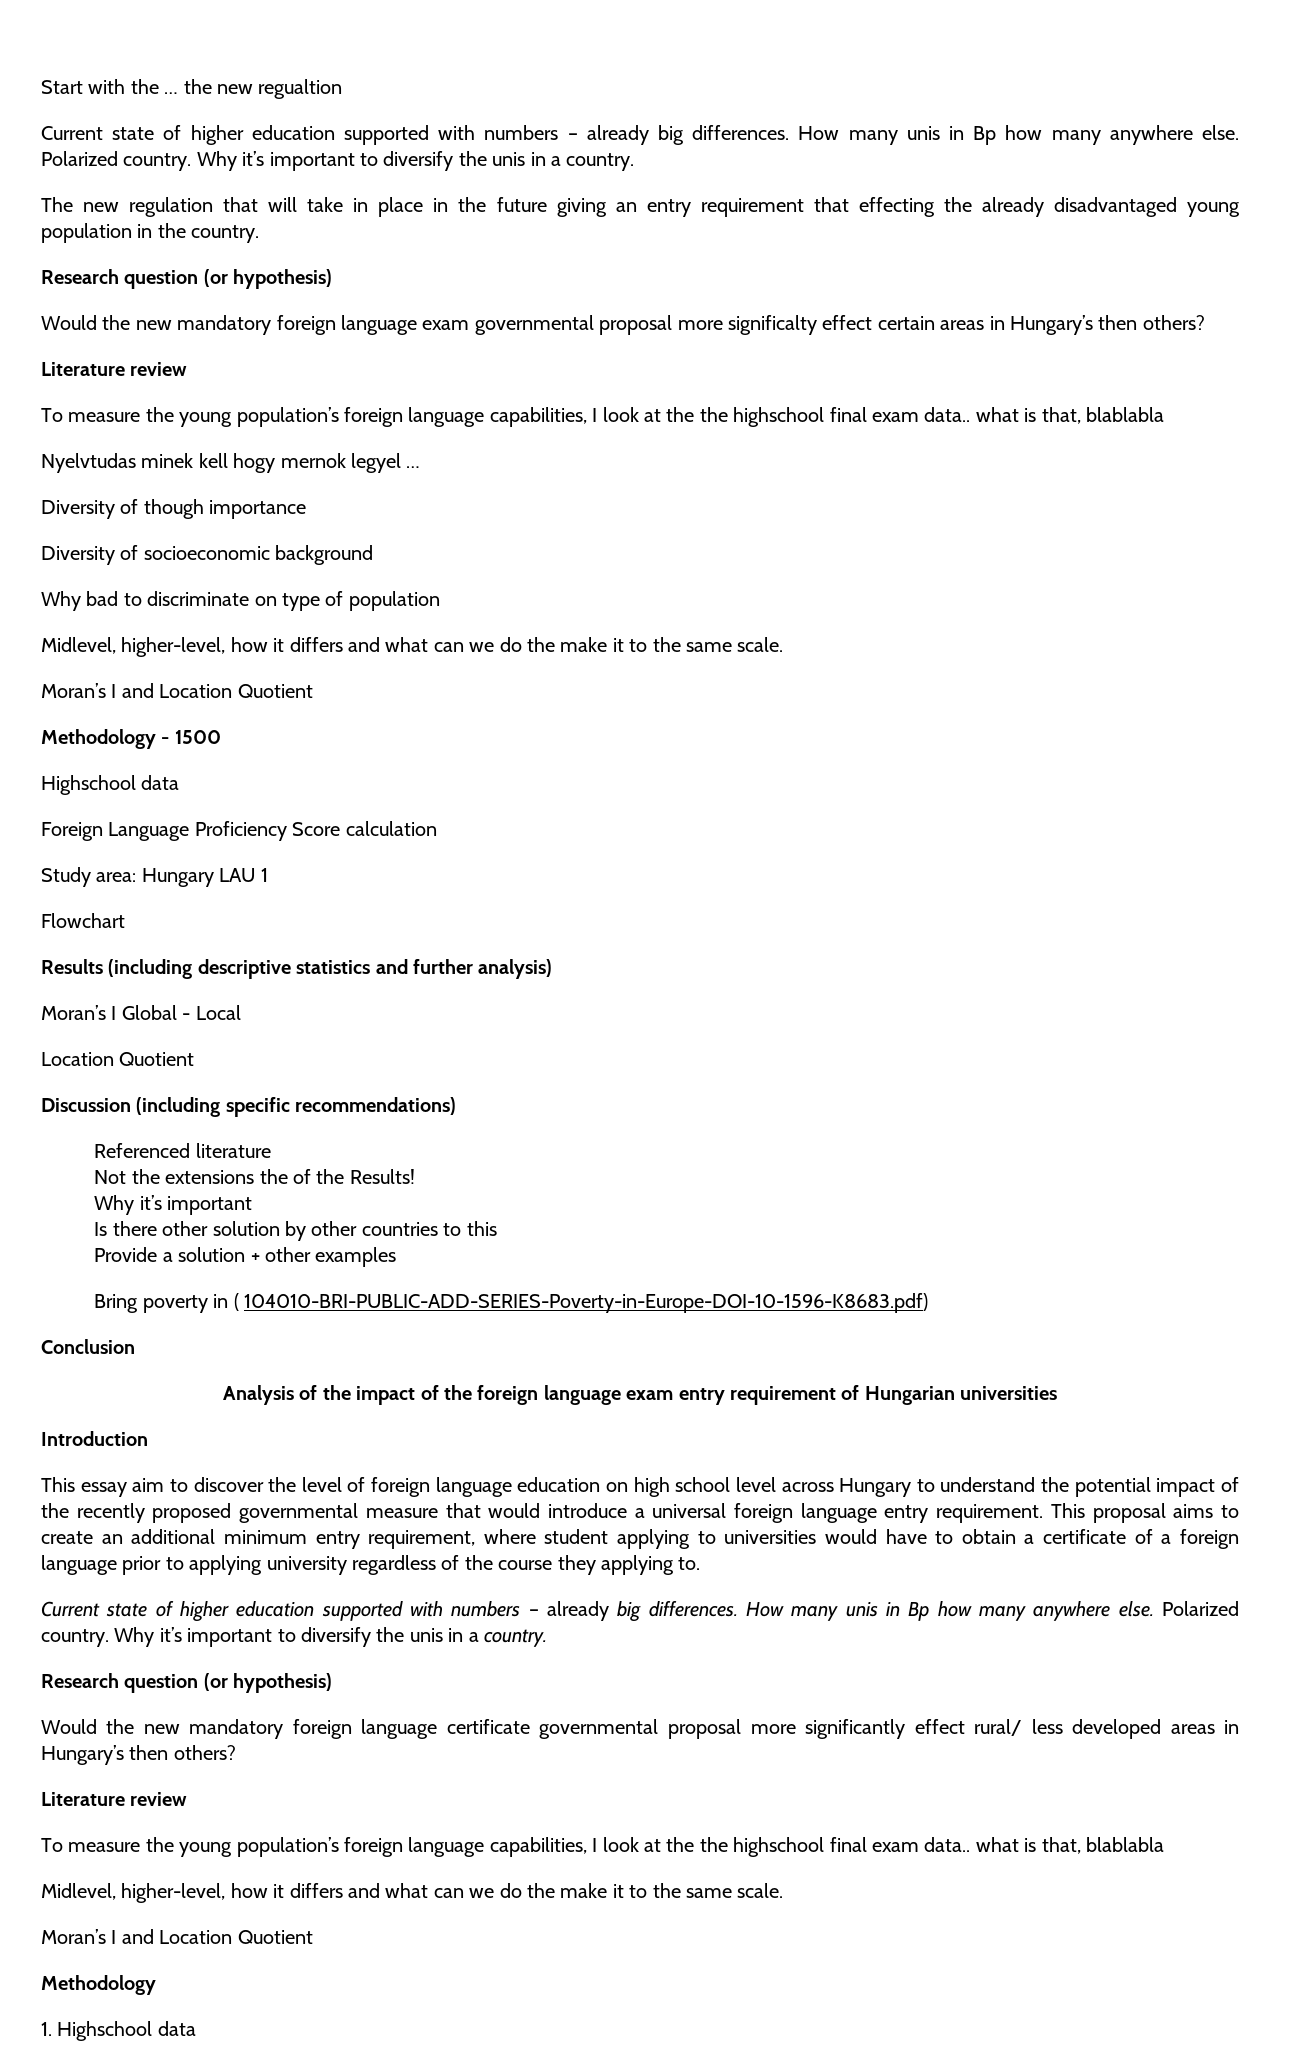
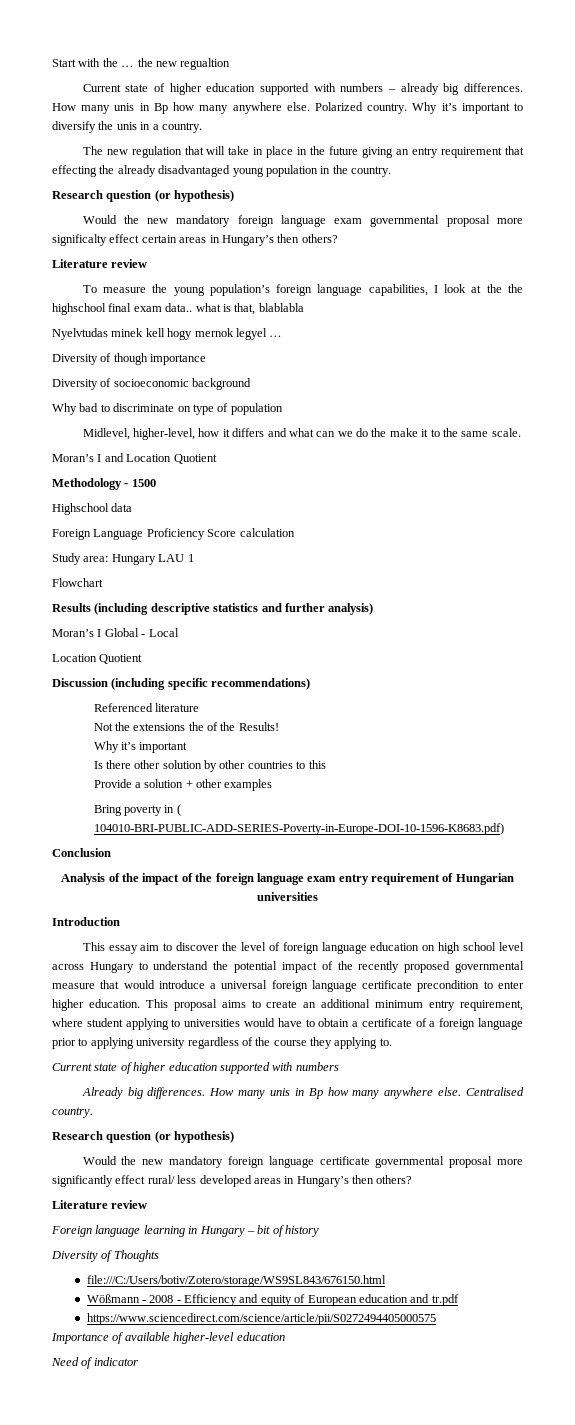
- This essay aim to discover the level of foreign language education on high school level across Hungary to understand the potential impact of the recently proposed governmental measure that would introduce a universal foreign language entry requirement.
+ This essay aim to discover the level of foreign language education on high school level across Hungary to understand the potential impact of the recently proposed governmental measure that would introduce a universal foreign language certificate precondition to enter higher education.
  This proposal aims to create an additional minimum entry requirement, where student applying to universities would have to obtain a certificate of a foreign language prior to applying university regardless of the course they applying to.
- Current state of higher education supported with numbers – already big differences. How many unis in Bp how many anywhere else. Polarized country. Why it’s important to diversify the unis in a country.
+ Current state of higher education supported with numbers
+ Already big differences. How many unis in Bp how many anywhere else. Centralised country.
  Would the new mandatory foreign language certificate governmental proposal more significantly effect rural/ less developed areas in Hungary’s then others?
  Literature review
- To measure the young population’s foreign language capabilities, I look at the the highschool final exam data.. what is that, blablabla
- Midlevel, higher-level, how it differs and what can we do the make it to the same scale.
- Moran’s I and Location Quotient
- Methodology
- 1. Highschool data
+ Foreign language learning in Hungary – bit of history
+ Diversity of Thoughts
+ file:///C:/Users/botiv/Zotero/storage/WS9SL843/676150.html
+ Wößmann - 2008 - Efficiency and equity of European education and tr.pdf
+ https://www.sciencedirect.com/science/article/pii/S0272494405000575
+ Importance of available higher-level education
+ Need of indicator

